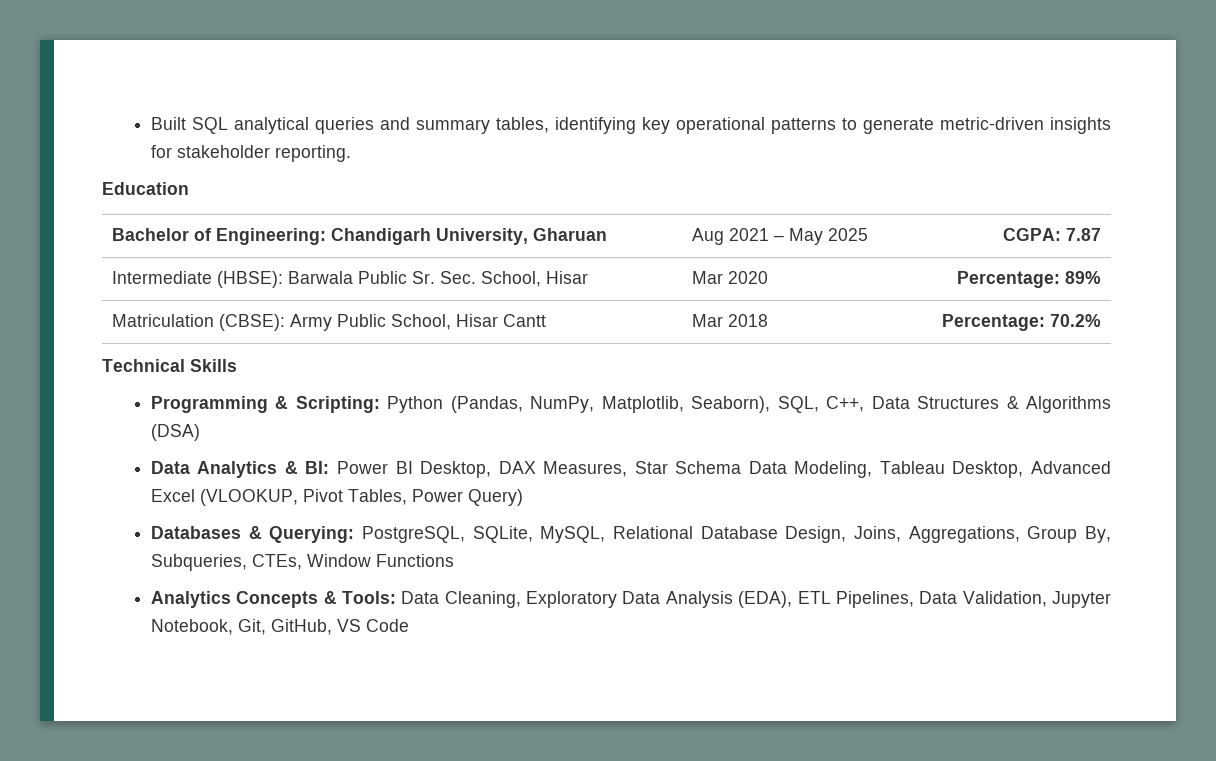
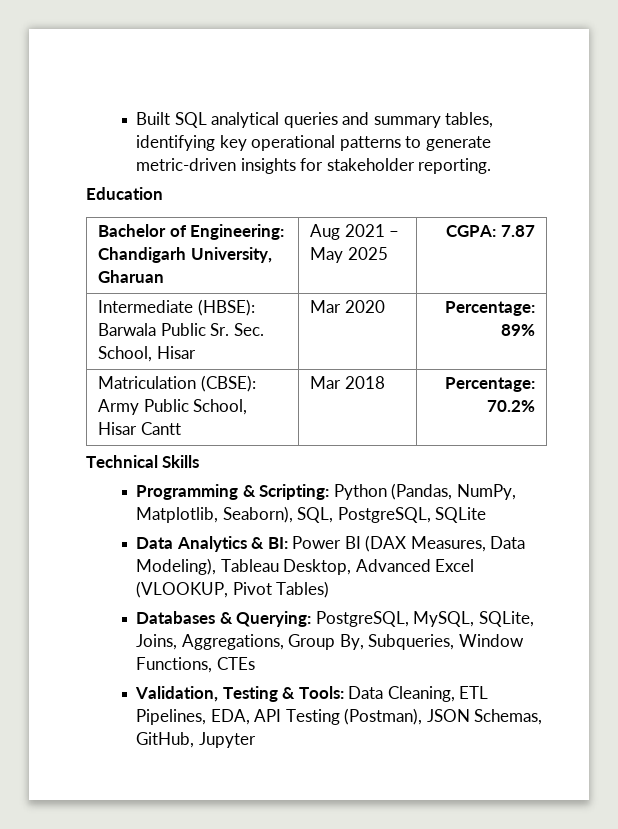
- Programming & Scripting: Python (Pandas, NumPy, Matplotlib, Seaborn), SQL, C++, Data Structures & Algorithms (DSA)
+ Programming & Scripting: Python (Pandas, NumPy, Matplotlib, Seaborn), SQL, PostgreSQL, SQLite
- Data Analytics & BI: Power BI Desktop, DAX Measures, Star Schema Data Modeling, Tableau Desktop, Advanced Excel (VLOOKUP, Pivot Tables, Power Query)
+ Data Analytics & BI: Power BI (DAX Measures, Data Modeling), Tableau Desktop, Advanced Excel (VLOOKUP, Pivot Tables)
- Databases & Querying: PostgreSQL, SQLite, MySQL, Relational Database Design, Joins, Aggregations, Group By, Subqueries, CTEs, Window Functions
- Analytics Concepts & Tools: Data Cleaning, Exploratory Data Analysis (EDA), ETL Pipelines, Data Validation, Jupyter Notebook, Git, GitHub, VS Code
+ Databases & Querying: PostgreSQL, MySQL, SQLite, Joins, Aggregations, Group By, Subqueries, Window Functions, CTEs
+ Validation, Testing & Tools: Data Cleaning, ETL Pipelines, EDA, API Testing (Postman), JSON Schemas, GitHub, Jupyter

